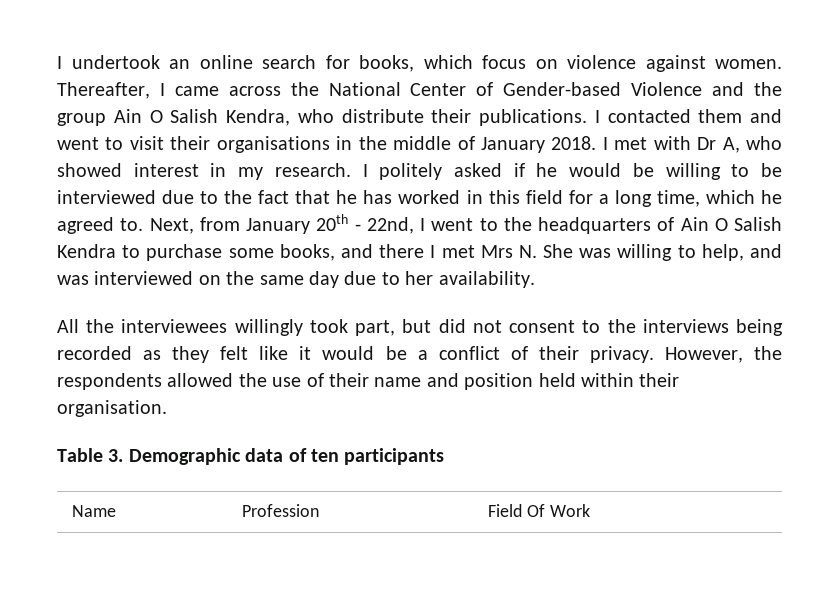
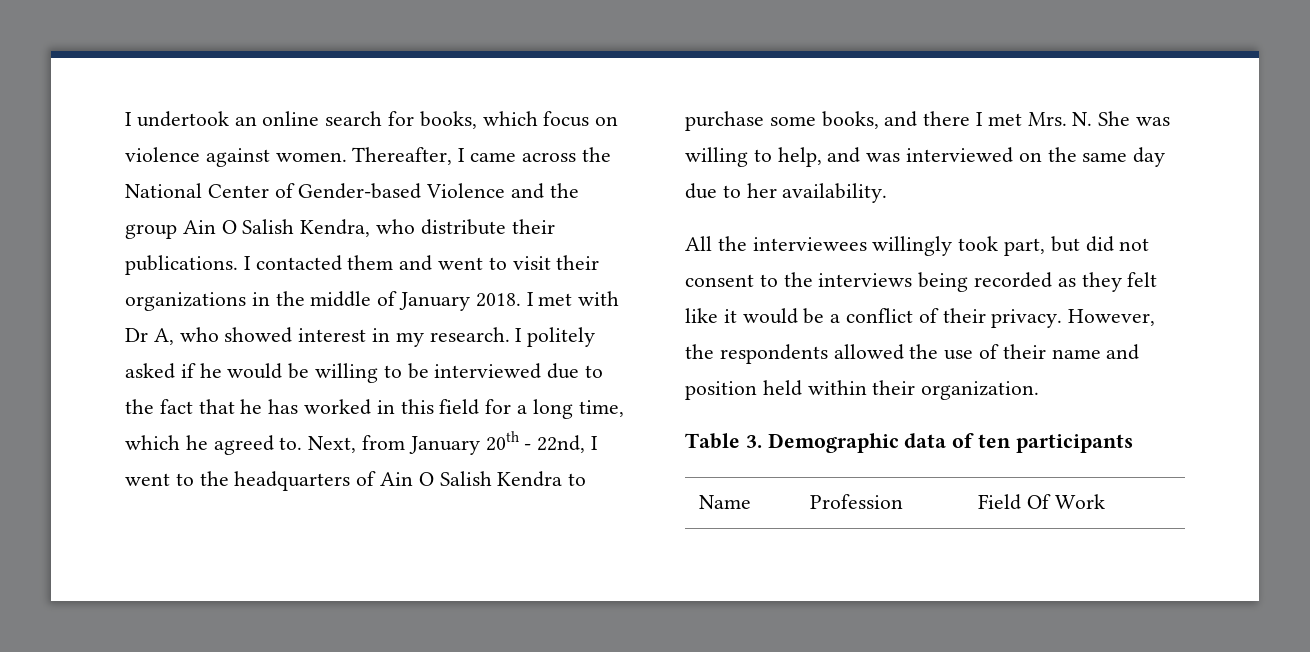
- I contacted them and went to visit their organisations in the middle of January 2018.
+ I contacted them and went to visit their organizations in the middle of January 2018.
- Next, from January 20th - 22nd, I went to the headquarters of Ain O Salish Kendra to purchase some books, and there I met Mrs N. She was willing to help, and was interviewed on the same day due to her availability.
+ Next, from January 20th - 22nd, I went to the headquarters of Ain O Salish Kendra to purchase some books, and there I met Mrs. N. She was willing to help, and was interviewed on the same day due to her availability.
- However, the respondents allowed the use of their name and position held within their organisation.
+ However, the respondents allowed the use of their name and position held within their organization.

